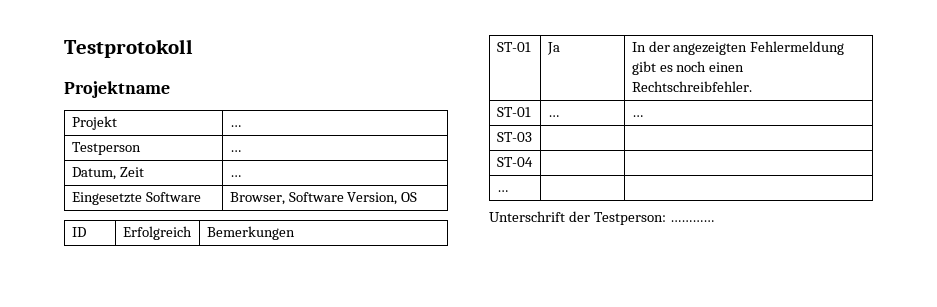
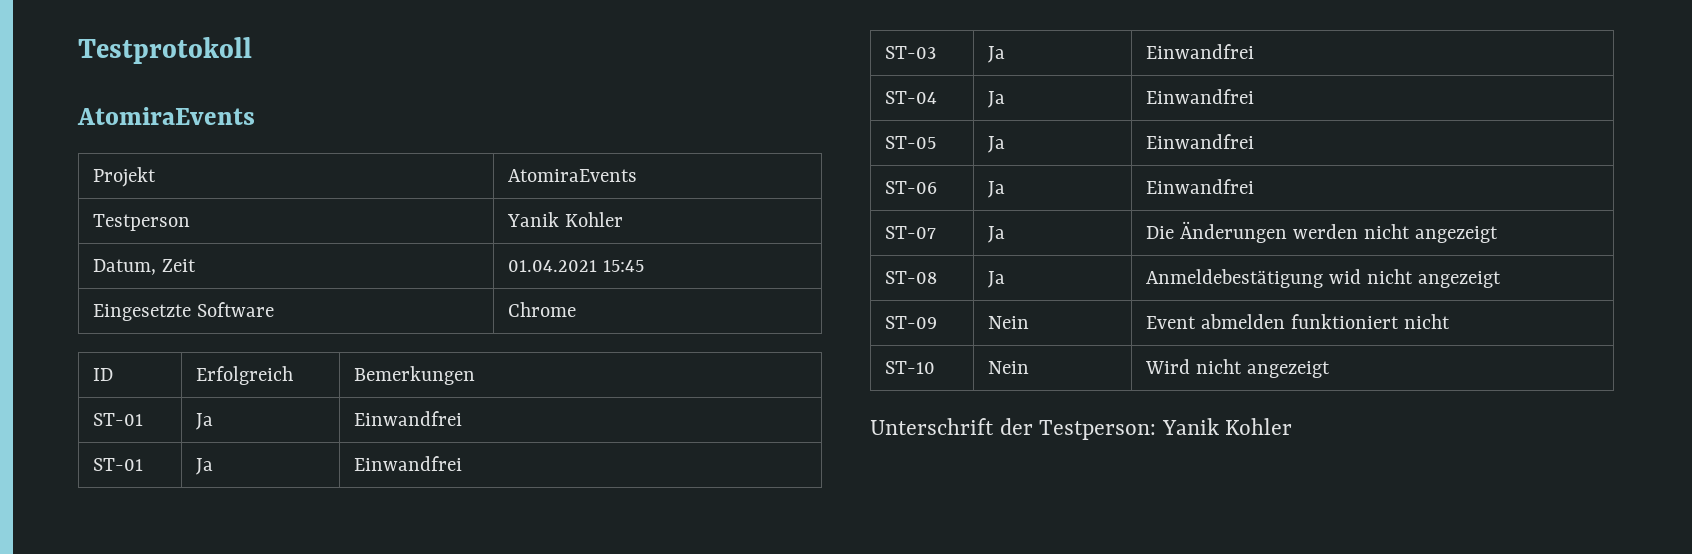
  Testprotokoll
- Projektname
+ AtomiraEvents
- Projekt | …
+ Projekt | AtomiraEvents
- Testperson | …
+ Testperson | Yanik Kohler
- Datum, Zeit | …
+ Datum, Zeit | 01.04.2021 15:45
- Eingesetzte Software | Browser, Software Version, OS
+ Eingesetzte Software | Chrome
  ID | Erfolgreich | Bemerkungen
- ST-01 | Ja | In der angezeigten Fehlermeldung gibt es noch einen Rechtschreibfehler.
- ST-01 | … | …
+ ST-01 | Ja | Einwandfrei
+ ST-01 | Ja | Einwandfrei
- ST-03 | |
+ ST-03 | Ja | Einwandfrei
- ST-04 | |
- … | |
+ ST-04 | Ja | Einwandfrei
+ ST-05 | Ja | Einwandfrei
+ ST-06 | Ja | Einwandfrei
+ ST-07 | Ja | Die Änderungen werden nicht angezeigt
+ ST-08 | Ja | Anmeldebestätigung wid nicht angezeigt
+ ST-09 | Nein | Event abmelden funktioniert nicht
+ ST-10 | Nein | Wird nicht angezeigt
- Unterschrift der Testperson: …………
+ Unterschrift der Testperson: Yanik Kohler

